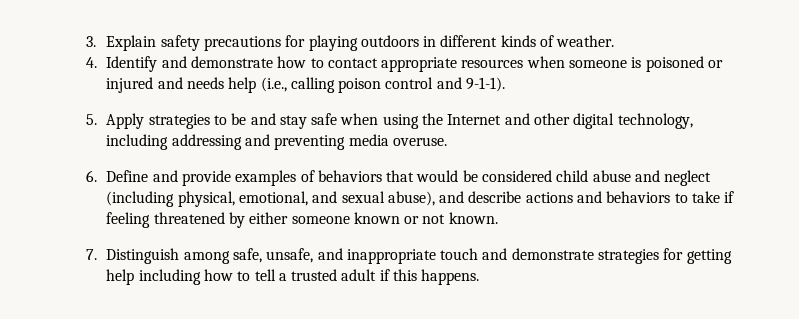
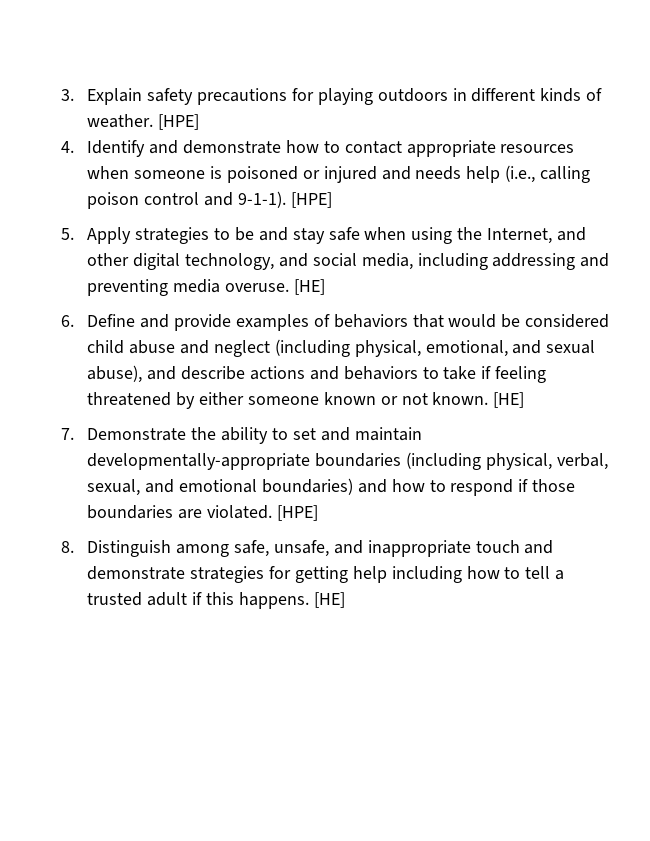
- 3. Explain safety precautions for playing outdoors in different kinds of weather.
+ 3. Explain safety precautions for playing outdoors in different kinds of weather. [HPE]
- 4. Identify and demonstrate how to contact appropriate resources when someone is poisoned or injured and needs help (i.e., calling poison control and 9-1-1).
+ 4. Identify and demonstrate how to contact appropriate resources when someone is poisoned or injured and needs help (i.e., calling poison control and 9-1-1). [HPE]
- 5. Apply strategies to be and stay safe when using the Internet and other digital technology, including addressing and preventing media overuse.
+ 5. Apply strategies to be and stay safe when using the Internet, and other digital technology, and social media, including addressing and preventing media overuse. [HE]
- 6. Define and provide examples of behaviors that would be considered child abuse and neglect (including physical, emotional, and sexual abuse), and describe actions and behaviors to take if feeling threatened by either someone known or not known.
- 7. Distinguish among safe, unsafe, and inappropriate touch and demonstrate strategies for getting help including how to tell a trusted adult if this happens.
+ 6. Define and provide examples of behaviors that would be considered child abuse and neglect (including physical, emotional, and sexual abuse), and describe actions and behaviors to take if feeling threatened by either someone known or not known. [HE]
+ 7. Demonstrate the ability to set and maintain developmentally-appropriate boundaries (including physical, verbal, sexual, and emotional boundaries) and how to respond if those boundaries are violated. [HPE]
+ 8. Distinguish among safe, unsafe, and inappropriate touch and demonstrate strategies for getting help including how to tell a trusted adult if this happens. [HE]

